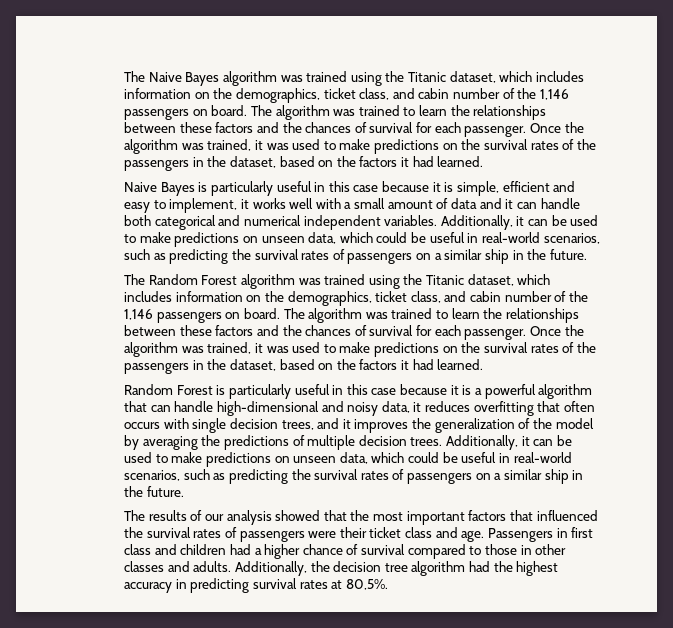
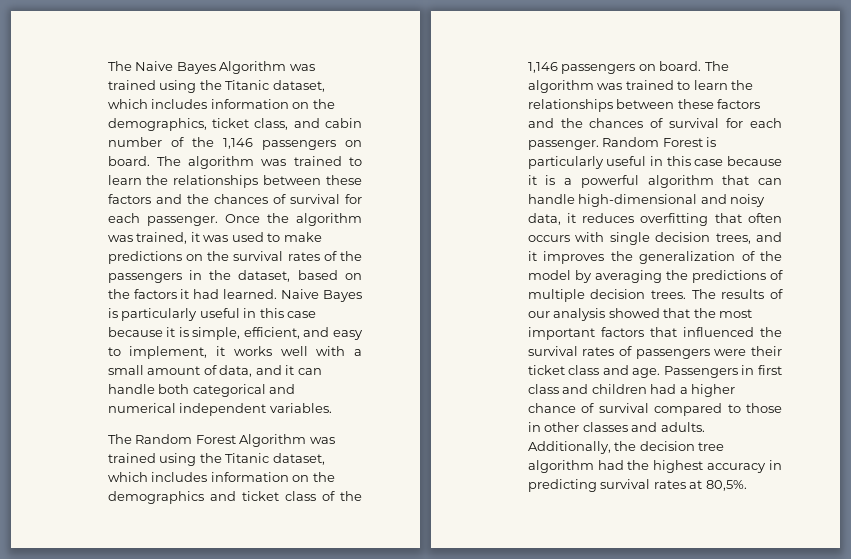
- The Naive Bayes algorithm was trained using the Titanic dataset, which includes information on the demographics, ticket class, and cabin number of the 1,146 passengers on board. The algorithm was trained to learn the relationships between these factors and the chances of survival for each passenger. Once the algorithm was trained, it was used to make predictions on the survival rates of the passengers in the dataset, based on the factors it had learned.
- Naive Bayes is particularly useful in this case because it is simple, efficient and easy to implement, it works well with a small amount of data and it can handle both categorical and numerical independent variables. Additionally, it can be used to make predictions on unseen data, which could be useful in real-world scenarios, such as predicting the survival rates of passengers on a similar ship in the future.
+ The Naive Bayes Algorithm was trained using the Titanic dataset, which includes information on the demographics, ticket class, and cabin number of the 1,146 passengers on board. The algorithm was trained to learn the relationships between these factors and the chances of survival for each passenger. Once the algorithm was trained, it was used to make predictions on the survival rates of the passengers in the dataset, based on the factors it had learned. Naive Bayes is particularly useful in this case because it is simple, efficient, and easy to implement, it works well with a small amount of data, and it can handle both categorical and numerical independent variables.
- The Random Forest algorithm was trained using the Titanic dataset, which includes information on the demographics, ticket class, and cabin number of the 1,146 passengers on board. The algorithm was trained to learn the relationships between these factors and the chances of survival for each passenger. Once the algorithm was trained, it was used to make predictions on the survival rates of the passengers in the dataset, based on the factors it had learned.
- Random Forest is particularly useful in this case because it is a powerful algorithm that can handle high-dimensional and noisy data, it reduces overfitting that often occurs with single decision trees, and it improves the generalization of the model by averaging the predictions of multiple decision trees. Additionally, it can be used to make predictions on unseen data, which could be useful in real-world scenarios, such as predicting the survival rates of passengers on a similar ship in the future.
- The results of our analysis showed that the most important factors that influenced the survival rates of passengers were their ticket class and age.
+ The Random Forest Algorithm was trained using the Titanic dataset, which includes information on the demographics and ticket class of the 1,146 passengers on board. The algorithm was trained to learn the relationships between these factors and the chances of survival for each passenger. Random Forest is particularly useful in this case because it is a powerful algorithm that can handle high-dimensional and noisy data, it reduces overfitting that often occurs with single decision trees, and it improves the generalization of the model by averaging the predictions of multiple decision trees. The results of our analysis showed that the most important factors that influenced the survival rates of passengers were their ticket class and age.

